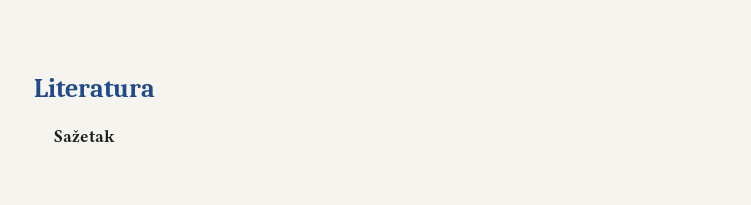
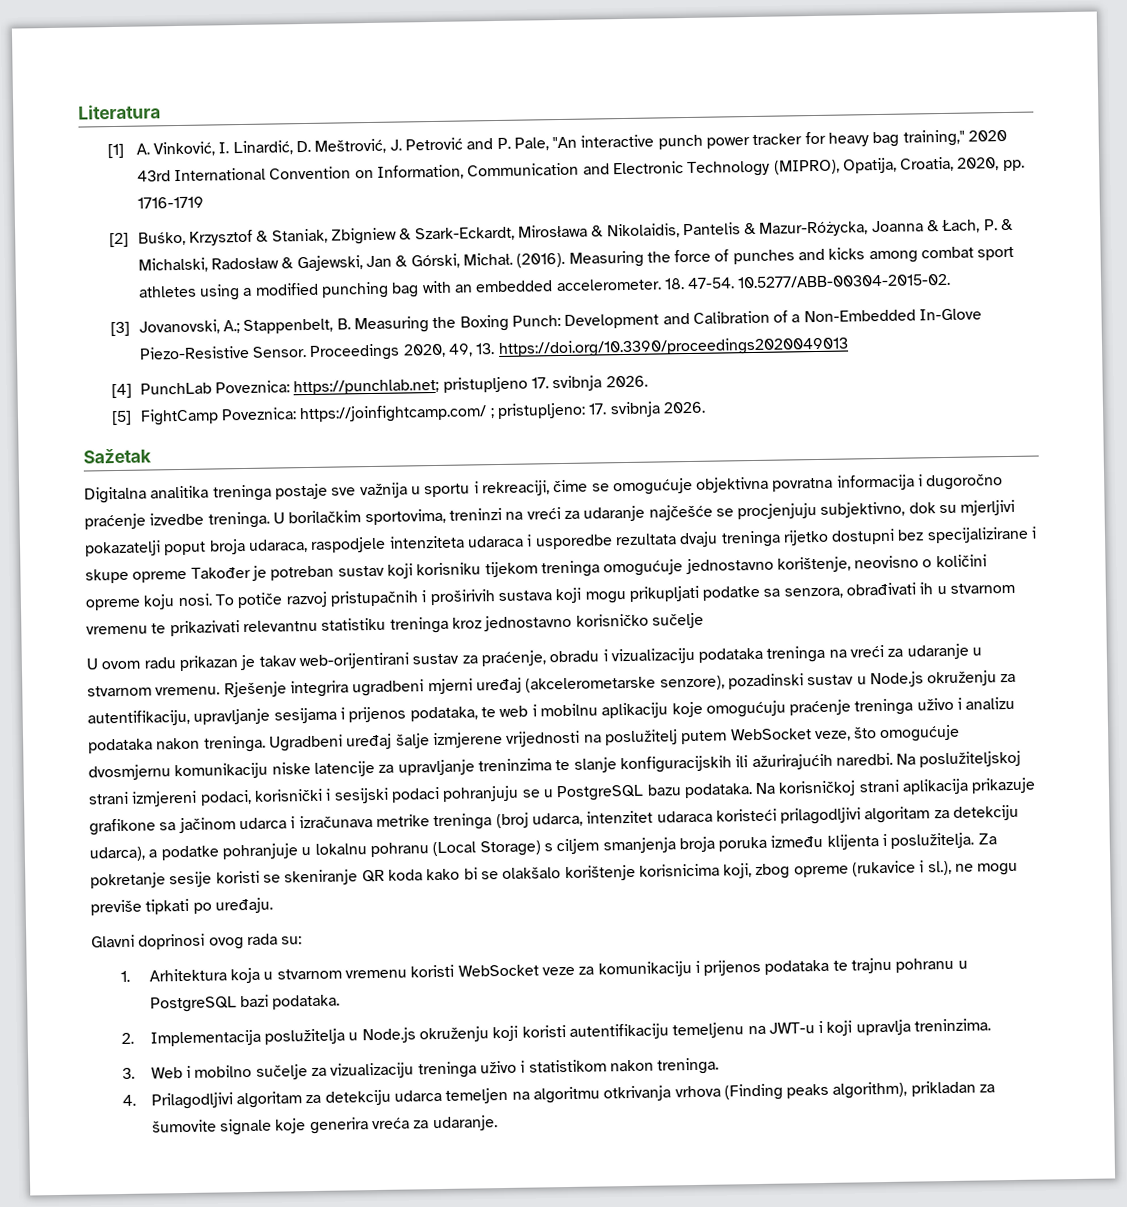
+ [1] A. Vinković, I. Linardić, D. Meštrović, J. Petrović and P. Pale, "An interactive punch power tracker for heavy bag training," 2020 43rd International Convention on Information, Communication and Electronic Technology (MIPRO), Opatija, Croatia, 2020, pp. 1716-1719
+ [2] Buśko, Krzysztof & Staniak, Zbigniew & Szark-Eckardt, Mirosława & Nikolaidis, Pantelis & Mazur-Różycka, Joanna & Łach, P. & Michalski, Radosław & Gajewski, Jan & Górski, Michał. (2016). Measuring the force of punches and kicks among combat sport athletes using a modified punching bag with an embedded accelerometer. 18. 47-54. 10.5277/ABB-00304-2015-02.
+ [3] Jovanovski, A.; Stappenbelt, B. Measuring the Boxing Punch: Development and Calibration of a Non-Embedded In-Glove Piezo-Resistive Sensor. Proceedings 2020, 49, 13. https://doi.org/10.3390/proceedings2020049013
+ [4] PunchLab Poveznica: https://punchlab.net; pristupljeno 17. svibnja 2026.
+ [5] FightCamp Poveznica: https://joinfightcamp.com/ ; pristupljeno: 17. svibnja 2026.
  Sažetak
+ Digitalna analitika treninga postaje sve važnija u sportu i rekreaciji, čime se omogućuje objektivna povratna informacija i dugoročno praćenje izvedbe treninga. U borilačkim sportovima, treninzi na vreći za udaranje najčešće se procjenjuju subjektivno, dok su mjerljivi pokazatelji poput broja udaraca, raspodjele intenziteta udaraca i usporedbe rezultata dvaju treninga rijetko dostupni bez specijalizirane i skupe opreme Također je potreban sustav koji korisniku tijekom treninga omogućuje jednostavno korištenje, neovisno o količini opreme koju nosi. To potiče razvoj pristupačnih i proširivih sustava koji mogu prikupljati podatke sa senzora, obrađivati ih u stvarnom vremenu te prikazivati relevantnu statistiku treninga kroz jednostavno korisničko sučelje
+ U ovom radu prikazan je takav web-orijentirani sustav za praćenje, obradu i vizualizaciju podataka treninga na vreći za udaranje u stvarnom vremenu. Rješenje integrira ugradbeni mjerni uređaj (akcelerometarske senzore), pozadinski sustav u Node.js okruženju za autentifikaciju, upravljanje sesijama i prijenos podataka, te web i mobilnu aplikaciju koje omogućuju praćenje treninga uživo i analizu podataka nakon treninga. Ugradbeni uređaj šalje izmjerene vrijednosti na poslužitelj putem WebSocket veze, što omogućuje dvosmjernu komunikaciju niske latencije za upravljanje treninzima te slanje konfiguracijskih ili ažurirajućih naredbi. Na poslužiteljskoj strani izmjereni podaci, korisnički i sesijski podaci pohranjuju se u PostgreSQL bazu podataka. Na korisničkoj strani aplikacija prikazuje grafikone sa jačinom udarca i izračunava metrike treninga (broj udarca, intenzitet udaraca koristeći prilagodljivi algoritam za detekciju udarca), a podatke pohranjuje u lokalnu pohranu (Local Storage) s ciljem smanjenja broja poruka između klijenta i poslužitelja. Za pokretanje sesije koristi se skeniranje QR koda kako bi se olakšalo korištenje korisnicima koji, zbog opreme (rukavice i sl.), ne mogu previše tipkati po uređaju.
+ Glavni doprinosi ovog rada su:
+ 1. Arhitektura koja u stvarnom vremenu koristi WebSocket veze za komunikaciju i prijenos podataka te trajnu pohranu u PostgreSQL bazi podataka.
+ 2. Implementacija poslužitelja u Node.js okruženju koji koristi autentifikaciju temeljenu na JWT-u i koji upravlja treninzima.
+ 3. Web i mobilno sučelje za vizualizaciju treninga uživo i statistikom nakon treninga.
+ 4. Prilagodljivi algoritam za detekciju udarca temeljen na algoritmu otkrivanja vrhova (Finding peaks algorithm), prikladan za šumovite signale koje generira vreća za udaranje.

